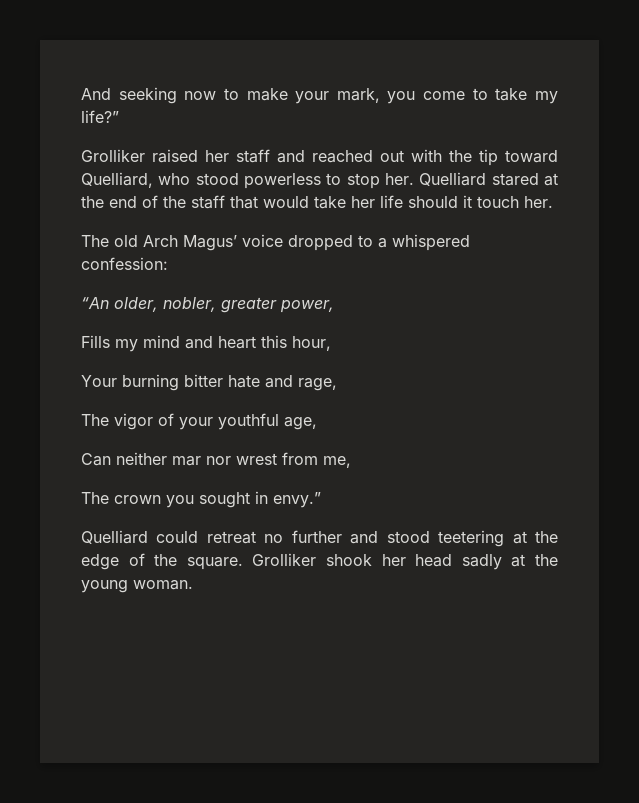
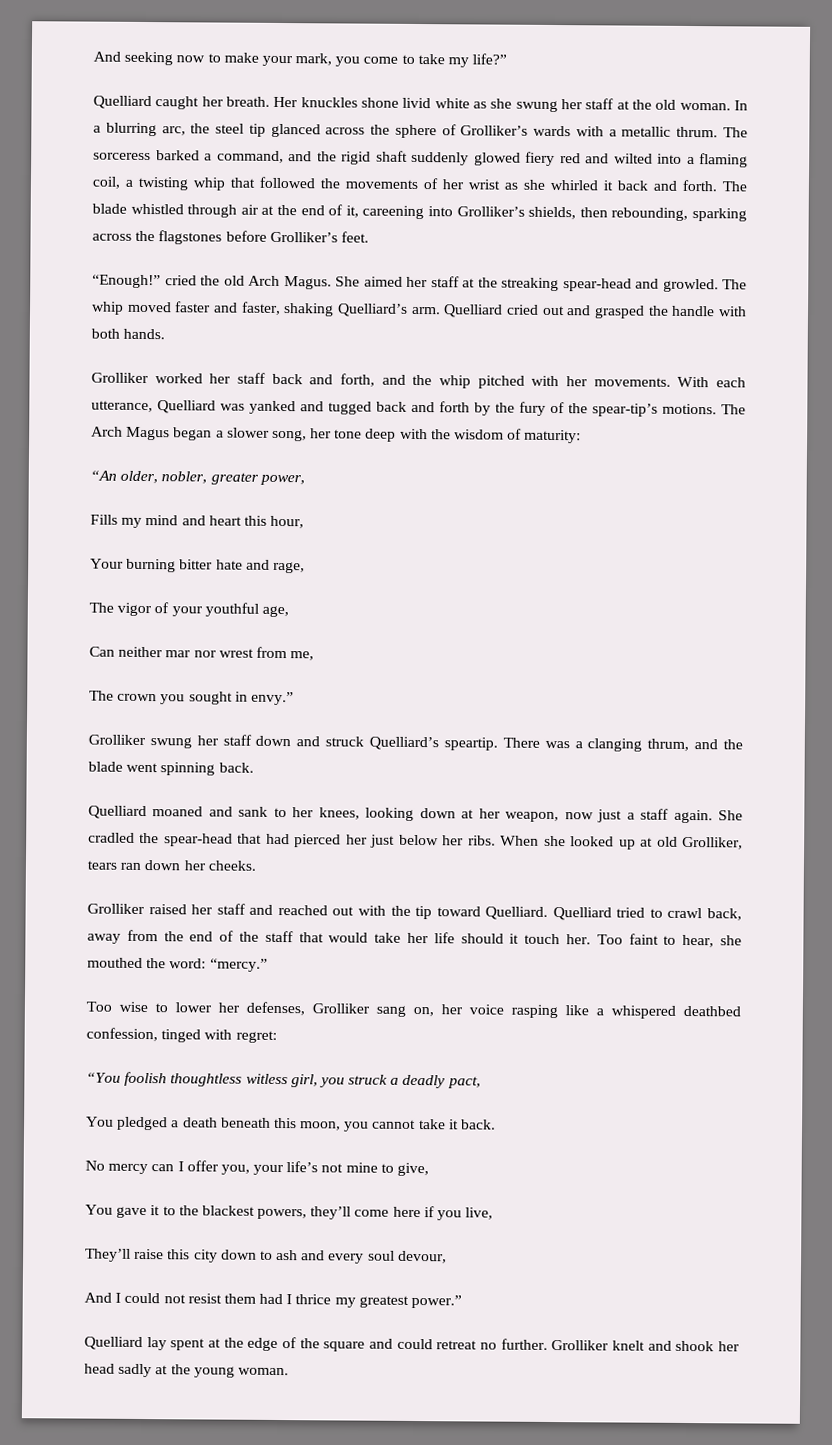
- Grolliker raised her staff and reached out with the tip toward Quelliard, who stood powerless to stop her. Quelliard stared at the end of the staff that would take her life should it touch her.
- The old Arch Magus’ voice dropped to a whispered confession:
+ Quelliard caught her breath. Her knuckles shone livid white as she swung her staff at the old woman. In a blurring arc, the steel tip glanced across the sphere of Grolliker’s wards with a metallic thrum. The sorceress barked a command, and the rigid shaft suddenly glowed fiery red and wilted into a flaming coil, a twisting whip that followed the movements of her wrist as she whirled it back and forth. The blade whistled through air at the end of it, careening into Grolliker’s shields, then rebounding, sparking across the flagstones before Grolliker’s feet.
+ “Enough!” cried the old Arch Magus. She aimed her staff at the streaking spear-head and growled. The whip moved faster and faster, shaking Quelliard’s arm. Quelliard cried out and grasped the handle with both hands.
+ Grolliker worked her staff back and forth, and the whip pitched with her movements. With each utterance, Quelliard was yanked and tugged back and forth by the fury of the spear-tip’s motions. The Arch Magus began a slower song, her tone deep with the wisdom of maturity:
- Quelliard could retreat no further and stood teetering at the edge of the square. Grolliker shook her head sadly at the young woman.
+ Grolliker swung her staff down and struck Quelliard’s speartip. There was a clanging thrum, and the blade went spinning back.
+ Quelliard moaned and sank to her knees, looking down at her weapon, now just a staff again. She cradled the spear-head that had pierced her just below her ribs. When she looked up at old Grolliker, tears ran down her cheeks.
+ Grolliker raised her staff and reached out with the tip toward Quelliard. Quelliard tried to crawl back, away from the end of the staff that would take her life should it touch her. Too faint to hear, she mouthed the word: “mercy.”
+ Too wise to lower her defenses, Grolliker sang on, her voice rasping like a whispered deathbed confession, tinged with regret:
+ “You foolish thoughtless witless girl, you struck a deadly pact,
+ You pledged a death beneath this moon, you cannot take it back.
+ No mercy can I offer you, your life’s not mine to give,
+ You gave it to the blackest powers, they’ll come here if you live,
+ They’ll raise this city down to ash and every soul devour,
+ And I could not resist them had I thrice my greatest power.”
+ Quelliard lay spent at the edge of the square and could retreat no further. Grolliker knelt and shook her head sadly at the young woman.

